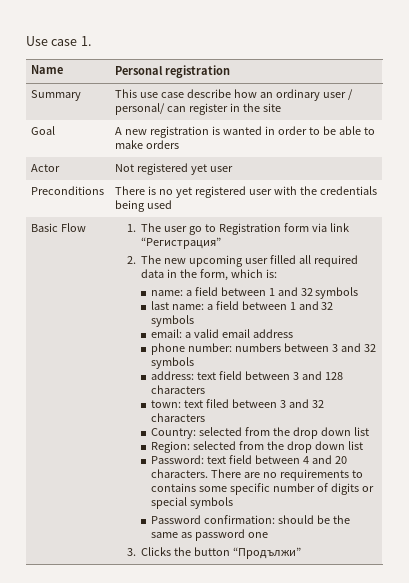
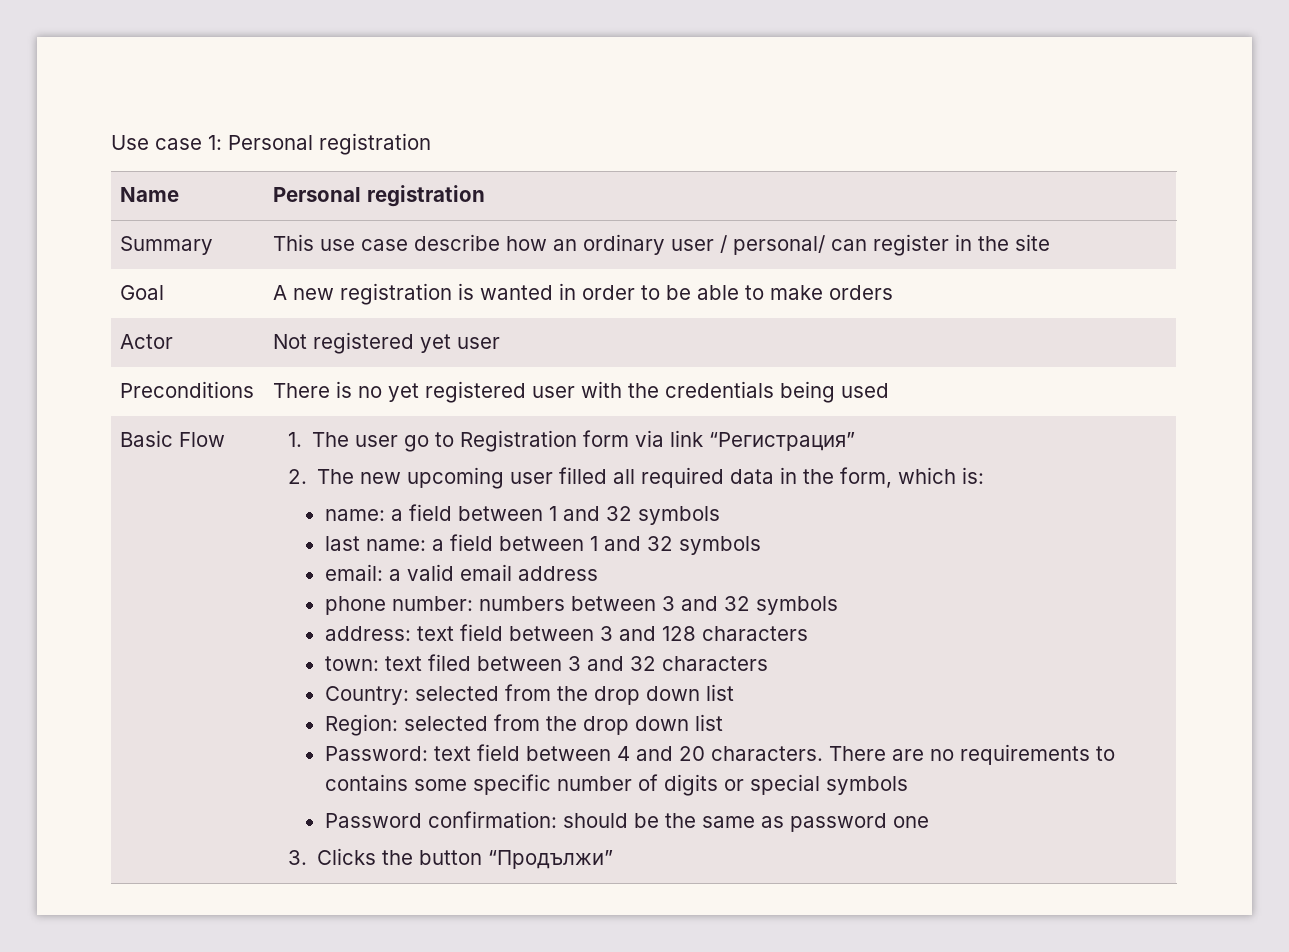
- Use case 1.
+ Use case 1: Personal registration

